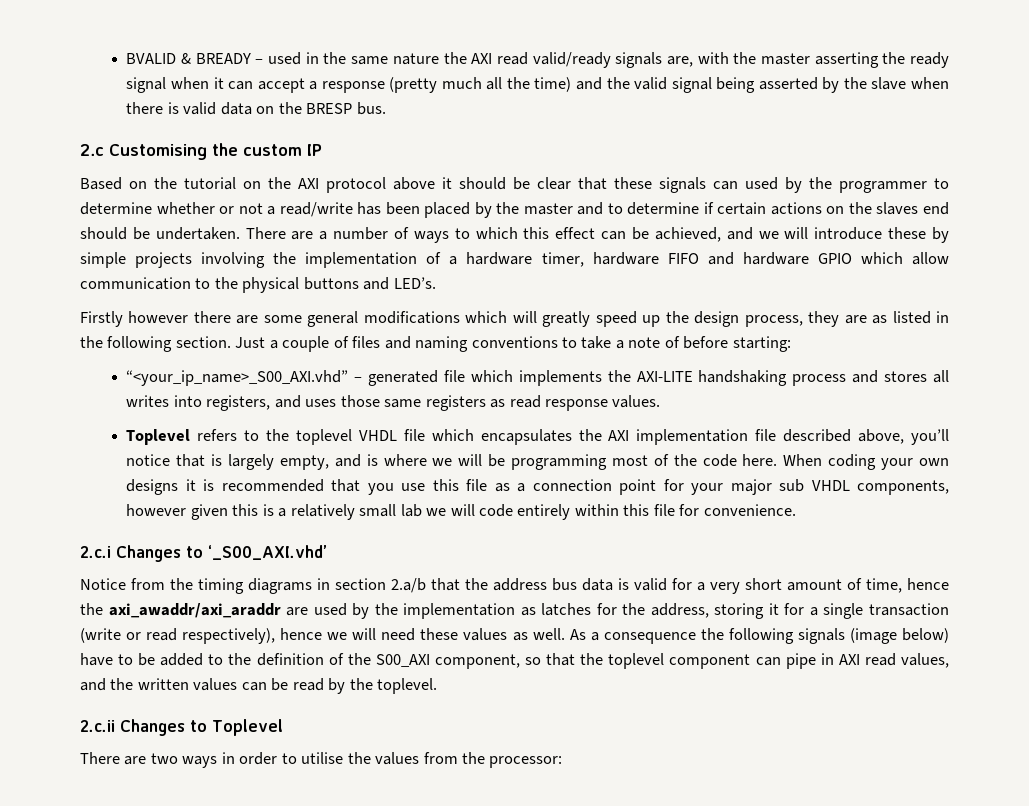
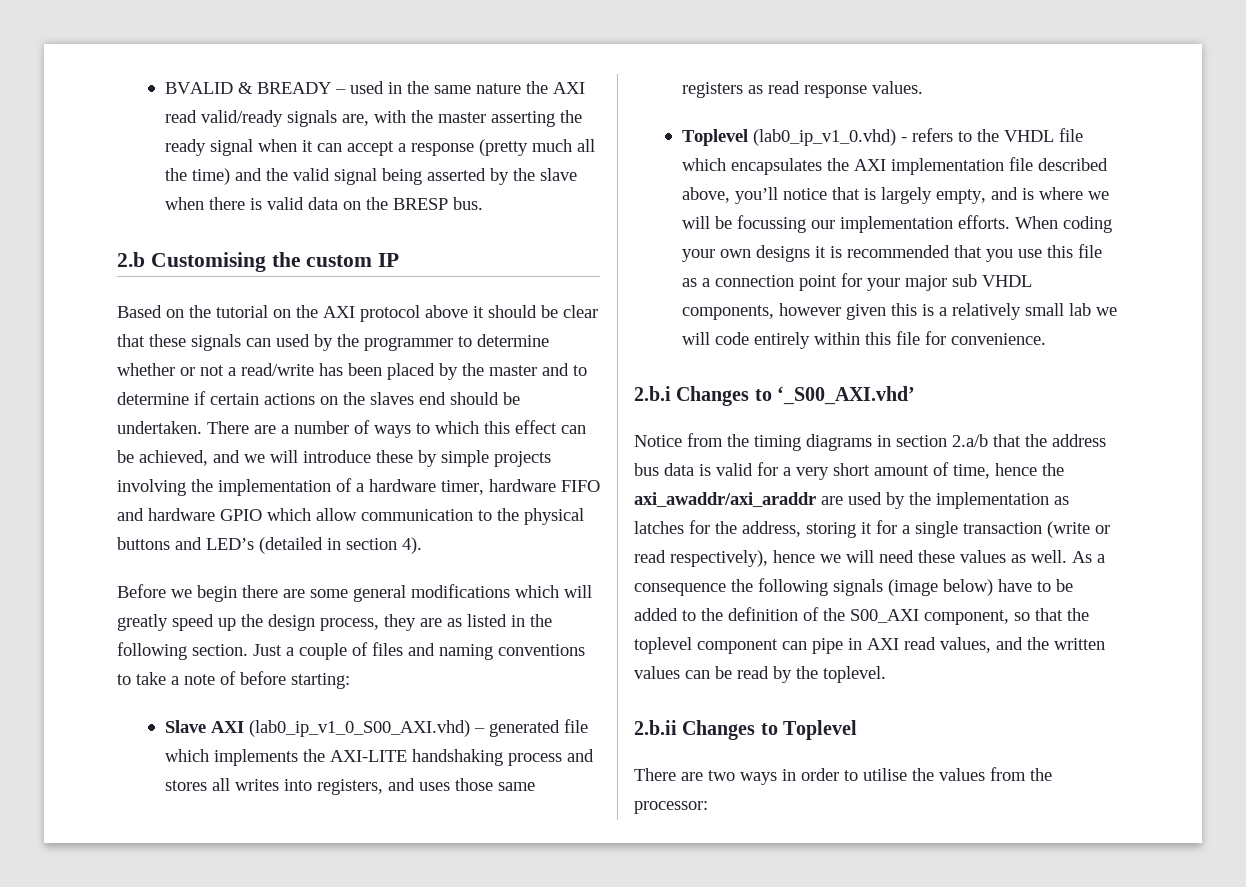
- 2.c Customising the custom IP
+ 2.b Customising the custom IP
- There are a number of ways to which this effect can be achieved, and we will introduce these by simple projects involving the implementation of a hardware timer, hardware FIFO and hardware GPIO which allow communication to the physical buttons and LED’s.
- Firstly however there are some general modifications which will greatly speed up the design process, they are as listed in the following section.
+ There are a number of ways to which this effect can be achieved, and we will introduce these by simple projects involving the implementation of a hardware timer, hardware FIFO and hardware GPIO which allow communication to the physical buttons and LED’s (detailed in section 4).
+ Before we begin there are some general modifications which will greatly speed up the design process, they are as listed in the following section.
- “<your_ip_name>_S00_AXI.vhd” – generated file which implements the AXI-LITE handshaking process and stores all writes into registers, and uses those same registers as read response values.
+ Slave AXI (lab0_ip_v1_0_S00_AXI.vhd) – generated file which implements the AXI-LITE handshaking process and stores all writes into registers, and uses those same registers as read response values.
- Toplevel refers to the toplevel VHDL file which encapsulates the AXI implementation file described above, you’ll notice that is largely empty, and is where we will be programming most of the code here.
+ Toplevel (lab0_ip_v1_0.vhd) - refers to the VHDL file which encapsulates the AXI implementation file described above, you’ll notice that is largely empty, and is where we will be focussing our implementation efforts.
- 2.c.i Changes to ‘_S00_AXI.vhd’
+ 2.b.i Changes to ‘_S00_AXI.vhd’
- 2.c.ii Changes to Toplevel
+ 2.b.ii Changes to Toplevel

